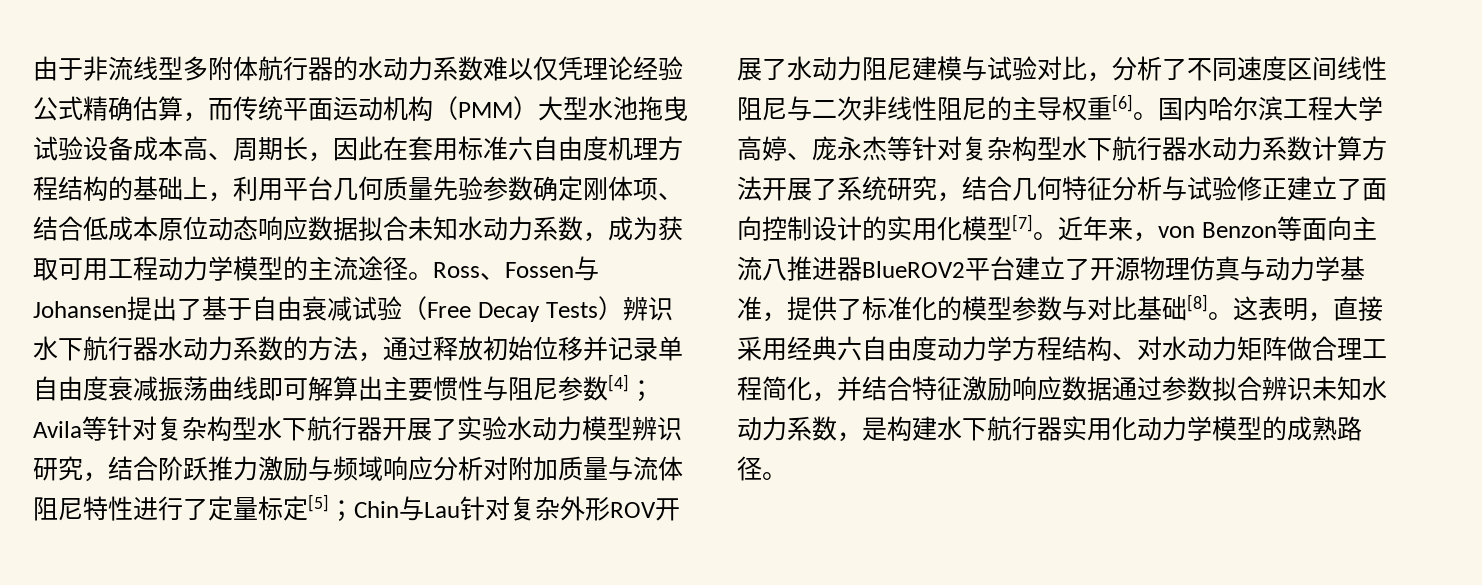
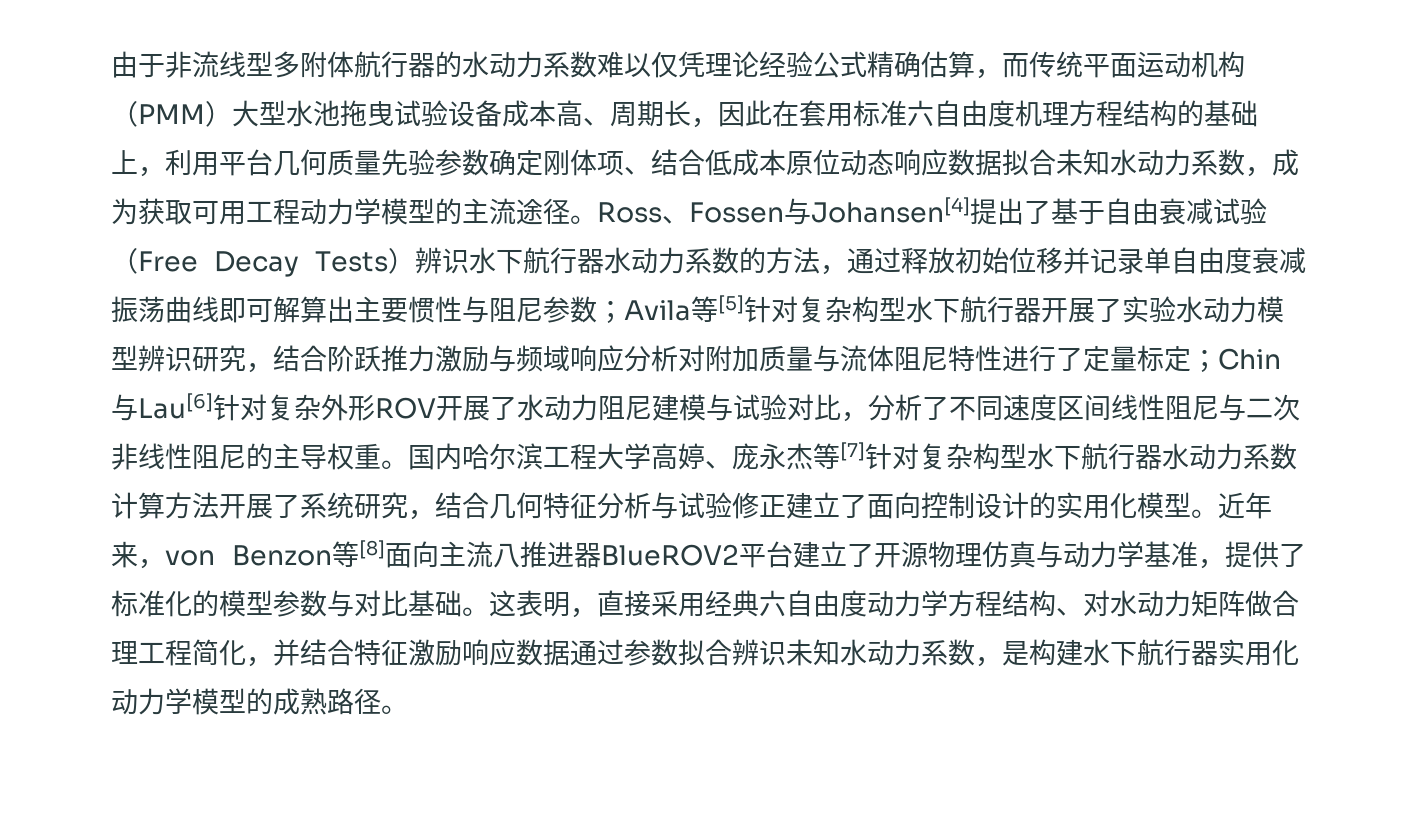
- Ross、Fossen与Johansen提出了基于自由衰减试验（Free Decay Tests）辨识水下航行器水动力系数的方法，通过释放初始位移并记录单自由度衰减振荡曲线即可解算出主要惯性与阻尼参数[4]；
+ Ross、Fossen与Johansen[4]提出了基于自由衰减试验（Free Decay Tests）辨识水下航行器水动力系数的方法，通过释放初始位移并记录单自由度衰减振荡曲线即可解算出主要惯性与阻尼参数；
- Avila等针对复杂构型水下航行器开展了实验水动力模型辨识研究，结合阶跃推力激励与频域响应分析对附加质量与流体阻尼特性进行了定量标定[5]；
+ Avila等[5]针对复杂构型水下航行器开展了实验水动力模型辨识研究，结合阶跃推力激励与频域响应分析对附加质量与流体阻尼特性进行了定量标定；
- Chin与Lau针对复杂外形ROV开展了水动力阻尼建模与试验对比，分析了不同速度区间线性阻尼与二次非线性阻尼的主导权重[6]。
+ Chin与Lau[6]针对复杂外形ROV开展了水动力阻尼建模与试验对比，分析了不同速度区间线性阻尼与二次非线性阻尼的主导权重。
- 国内哈尔滨工程大学高婷、庞永杰等针对复杂构型水下航行器水动力系数计算方法开展了系统研究，结合几何特征分析与试验修正建立了面向控制设计的实用化模型[7]。
+ 国内哈尔滨工程大学高婷、庞永杰等[7]针对复杂构型水下航行器水动力系数计算方法开展了系统研究，结合几何特征分析与试验修正建立了面向控制设计的实用化模型。
- 近年来，von Benzon等面向主流八推进器BlueROV2平台建立了开源物理仿真与动力学基准，提供了标准化的模型参数与对比基础[8]。
+ 近年来，von Benzon等[8]面向主流八推进器BlueROV2平台建立了开源物理仿真与动力学基准，提供了标准化的模型参数与对比基础。

